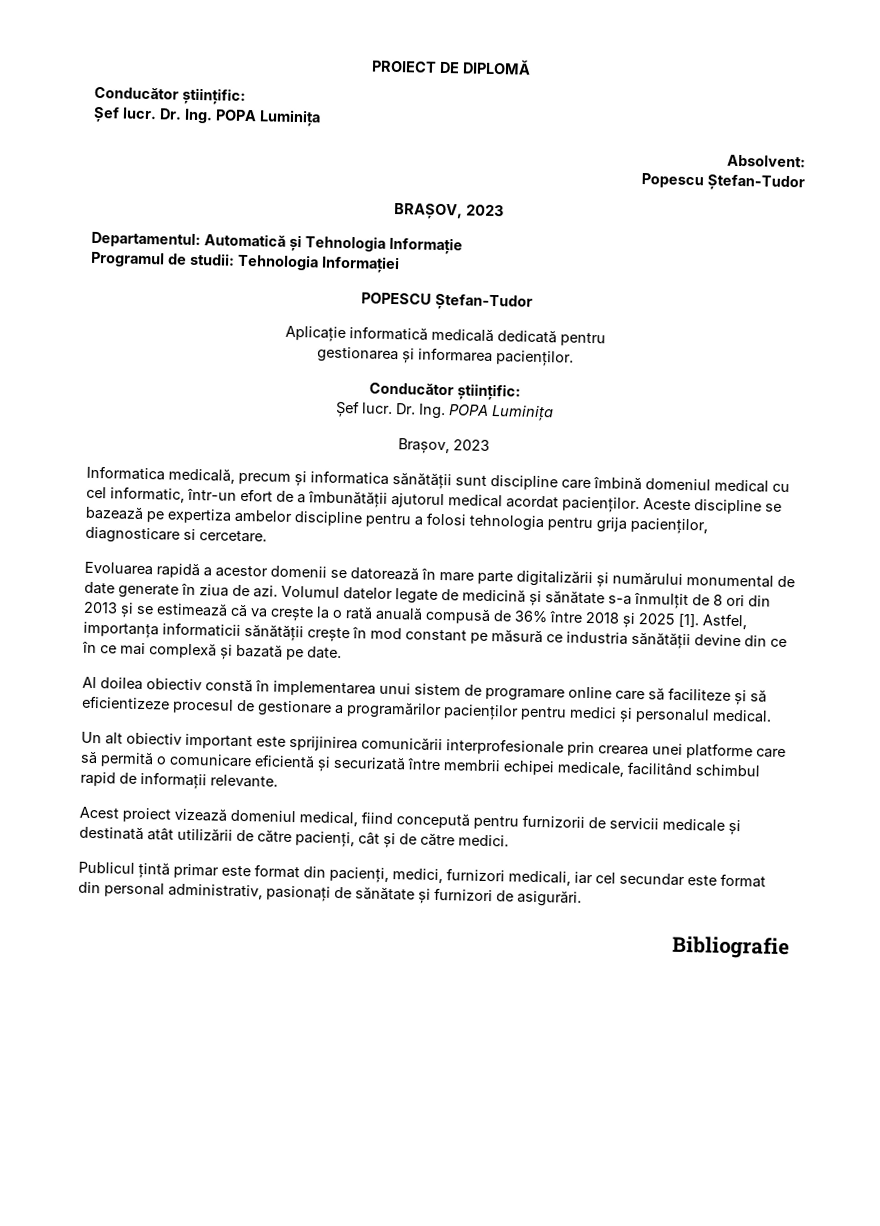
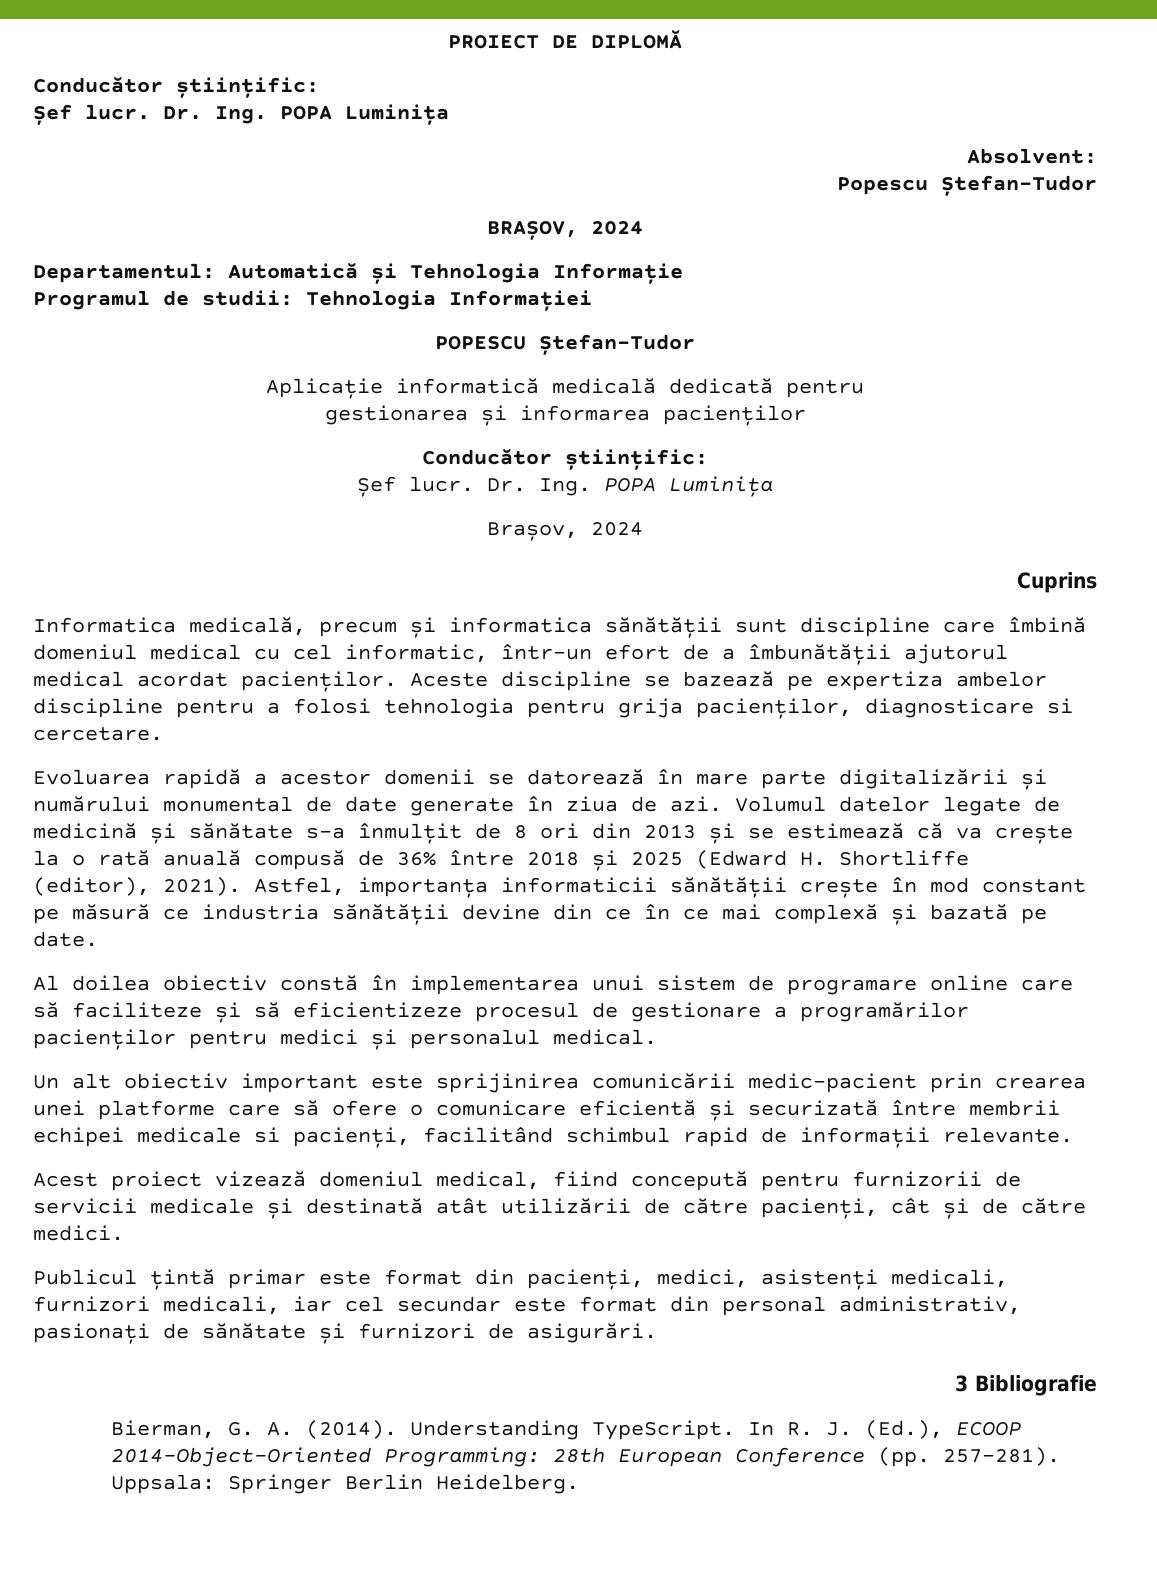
- BRAȘOV, 2023
+ BRAȘOV, 2024
- gestionarea și informarea pacienților.
+ gestionarea și informarea pacienților
- Brașov, 2023
+ Brașov, 2024
+ Cuprins
- Volumul datelor legate de medicină și sănătate s-a înmulțit de 8 ori din 2013 și se estimează că va crește la o rată anuală compusă de 36% între 2018 și 2025 [1].
+ Volumul datelor legate de medicină și sănătate s-a înmulțit de 8 ori din 2013 și se estimează că va crește la o rată anuală compusă de 36% între 2018 și 2025 (Edward H. Shortliffe (editor), 2021).
- Un alt obiectiv important este sprijinirea comunicării interprofesionale prin crearea unei platforme care să permită o comunicare eficientă și securizată între membrii echipei medicale, facilitând schimbul rapid de informații relevante.
+ Un alt obiectiv important este sprijinirea comunicării medic-pacient prin crearea unei platforme care să ofere o comunicare eficientă și securizată între membrii echipei medicale si pacienți, facilitând schimbul rapid de informații relevante.
- Publicul țintă primar este format din pacienți, medici, furnizori medicali, iar cel secundar este format din personal administrativ, pasionați de sănătate și furnizori de asigurări.
+ Publicul țintă primar este format din pacienți, medici, asistenți medicali, furnizori medicali, iar cel secundar este format din personal administrativ, pasionați de sănătate și furnizori de asigurări.
- Bibliografie
+ 3 Bibliografie
+ Bierman, G. A. (2014). Understanding TypeScript. In R. J. (Ed.), ECOOP 2014–Object-Oriented Programming: 28th European Conference (pp. 257-281). Uppsala: Springer Berlin Heidelberg.

